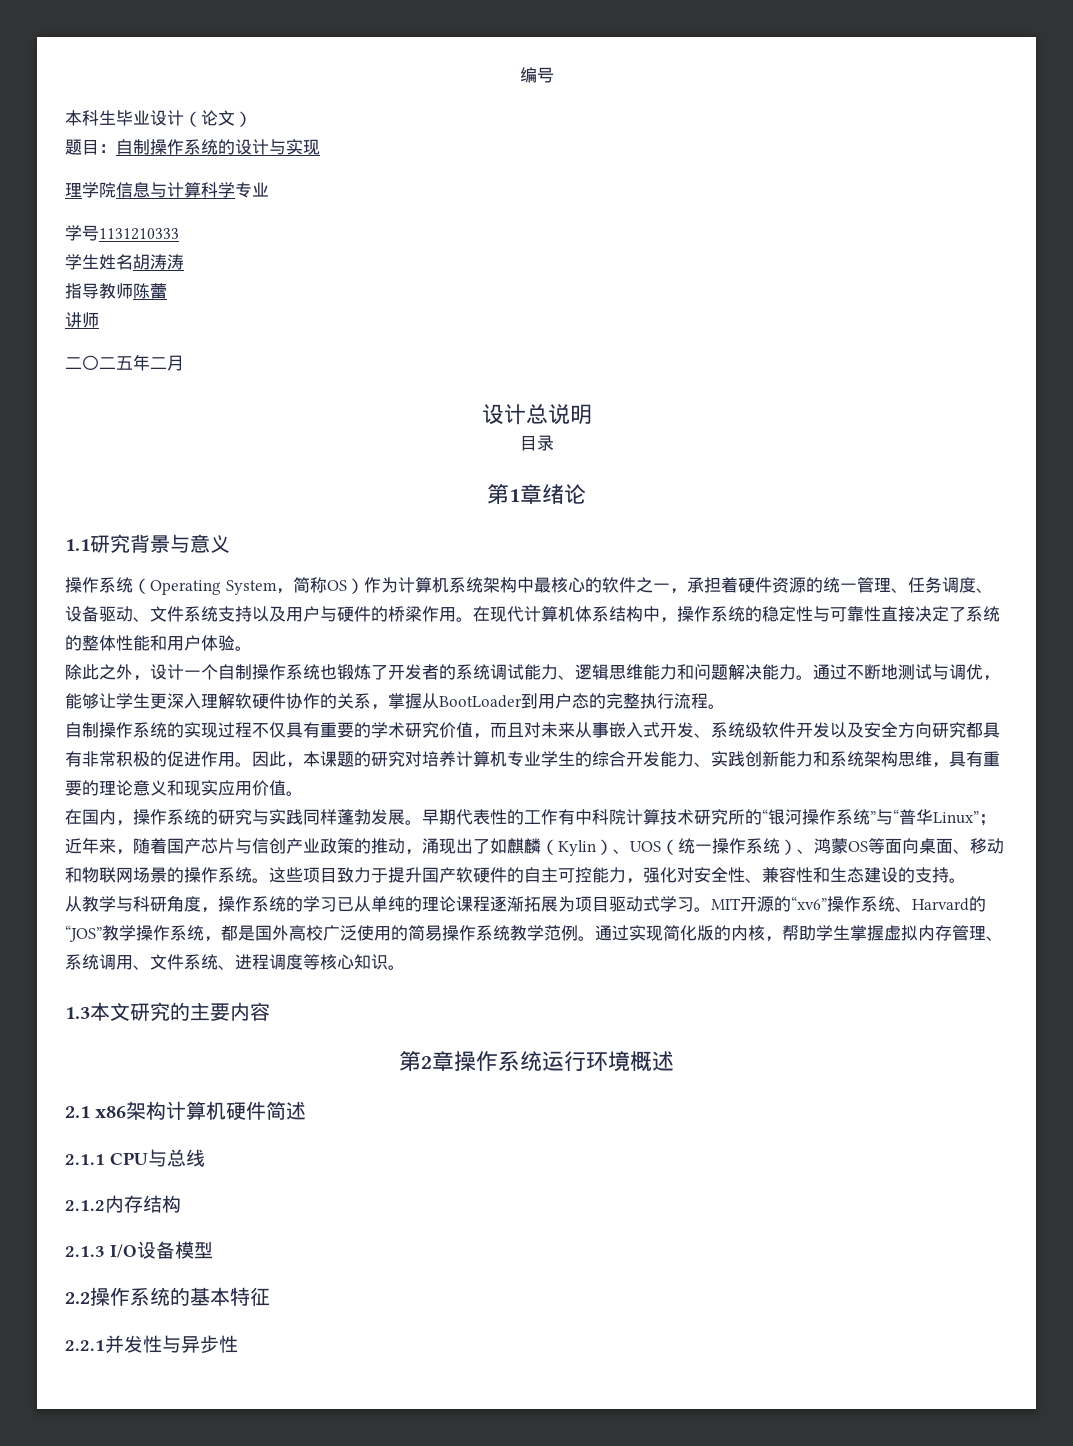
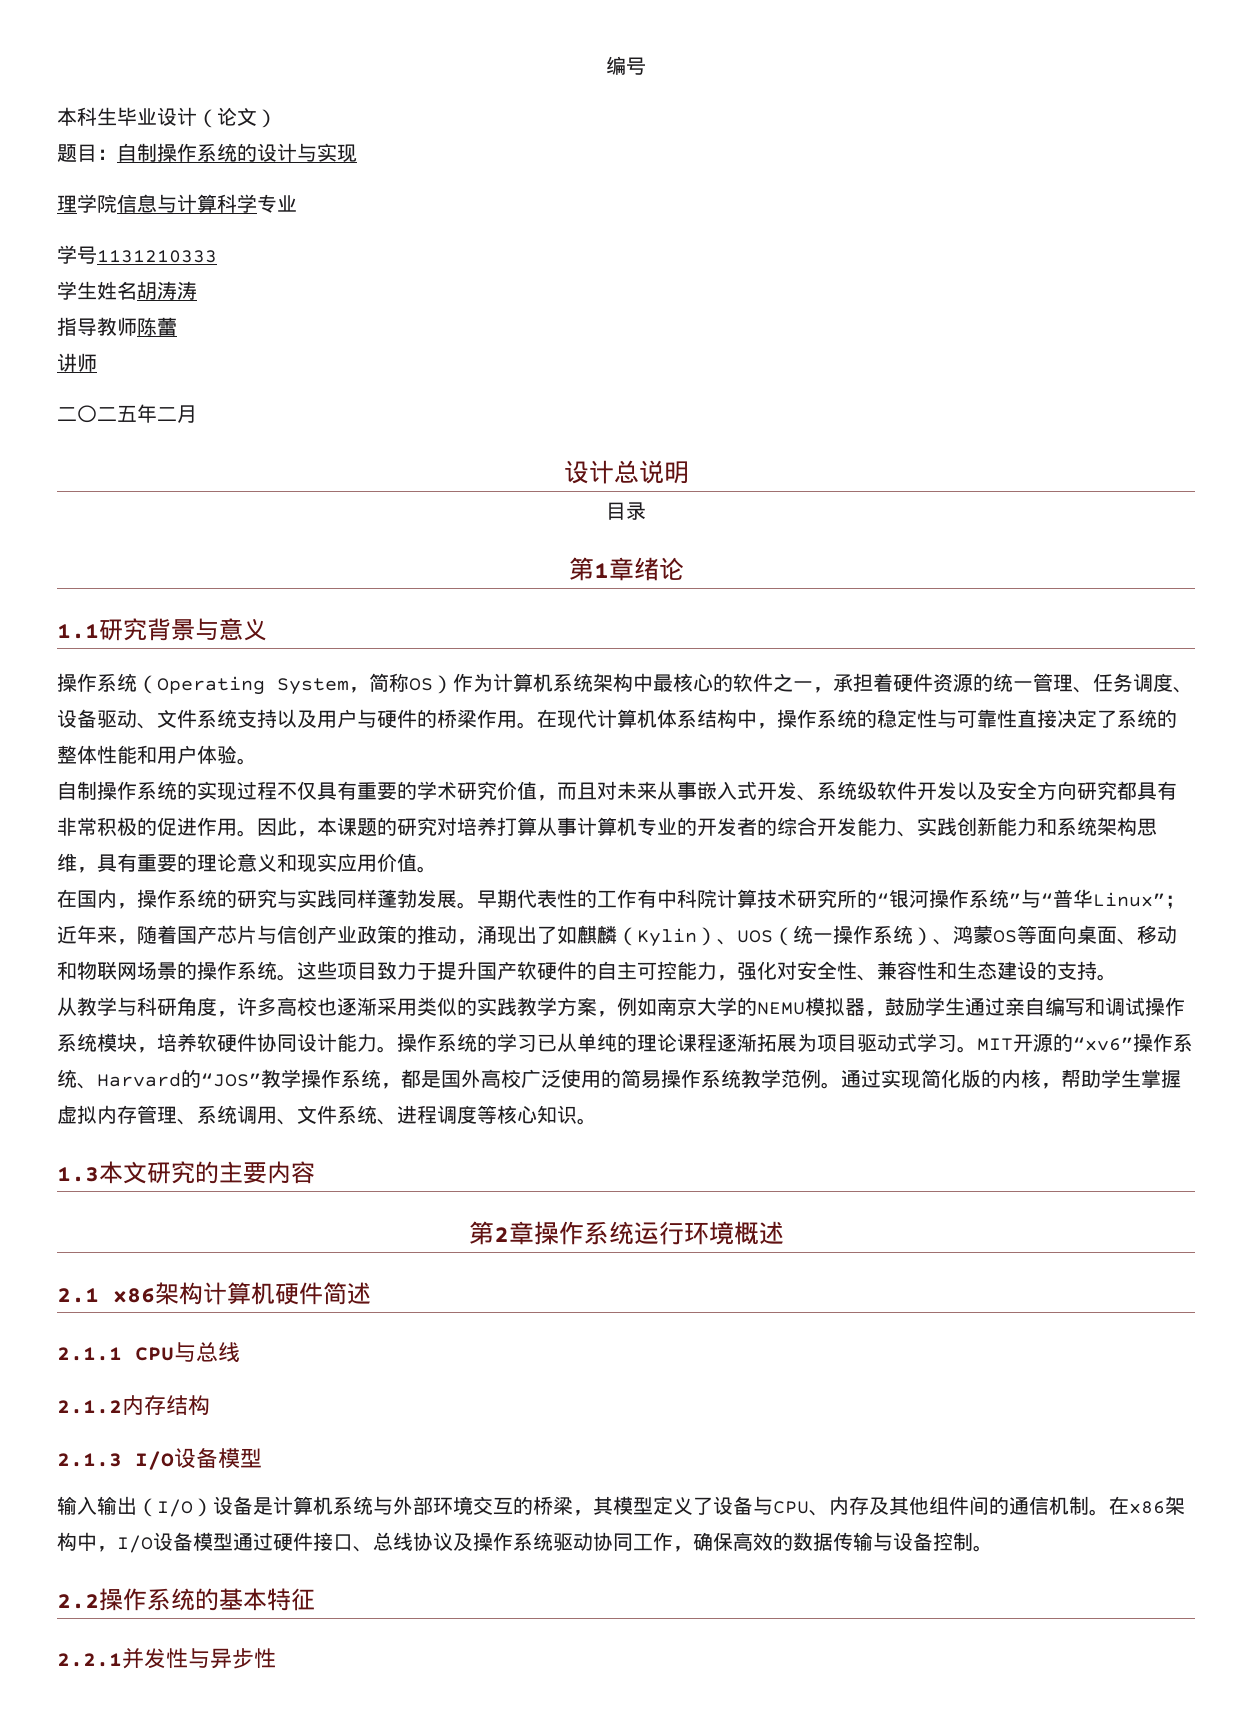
- 除此之外，设计一个自制操作系统也锻炼了开发者的系统调试能力、逻辑思维能力和问题解决能力。通过不断地测试与调优，能够让学生更深入理解软硬件协作的关系，掌握从BootLoader到用户态的完整执行流程。
- 因此，本课题的研究对培养计算机专业学生的综合开发能力、实践创新能力和系统架构思维，具有重要的理论意义和现实应用价值。
+ 因此，本课题的研究对培养打算从事计算机专业的开发者的综合开发能力、实践创新能力和系统架构思维，具有重要的理论意义和现实应用价值。
- 从教学与科研角度，操作系统的学习已从单纯的理论课程逐渐拓展为项目驱动式学习。
+ 从教学与科研角度，许多高校也逐渐采用类似的实践教学方案，例如南京大学的NEMU模拟器，鼓励学生通过亲自编写和调试操作系统模块，培养软硬件协同设计能力。操作系统的学习已从单纯的理论课程逐渐拓展为项目驱动式学习。
+ 输入输出（I/O）设备是计算机系统与外部环境交互的桥梁，其模型定义了设备与CPU、内存及其他组件间的通信机制。在x86架构中，I/O设备模型通过硬件接口、总线协议及操作系统驱动协同工作，确保高效的数据传输与设备控制。

